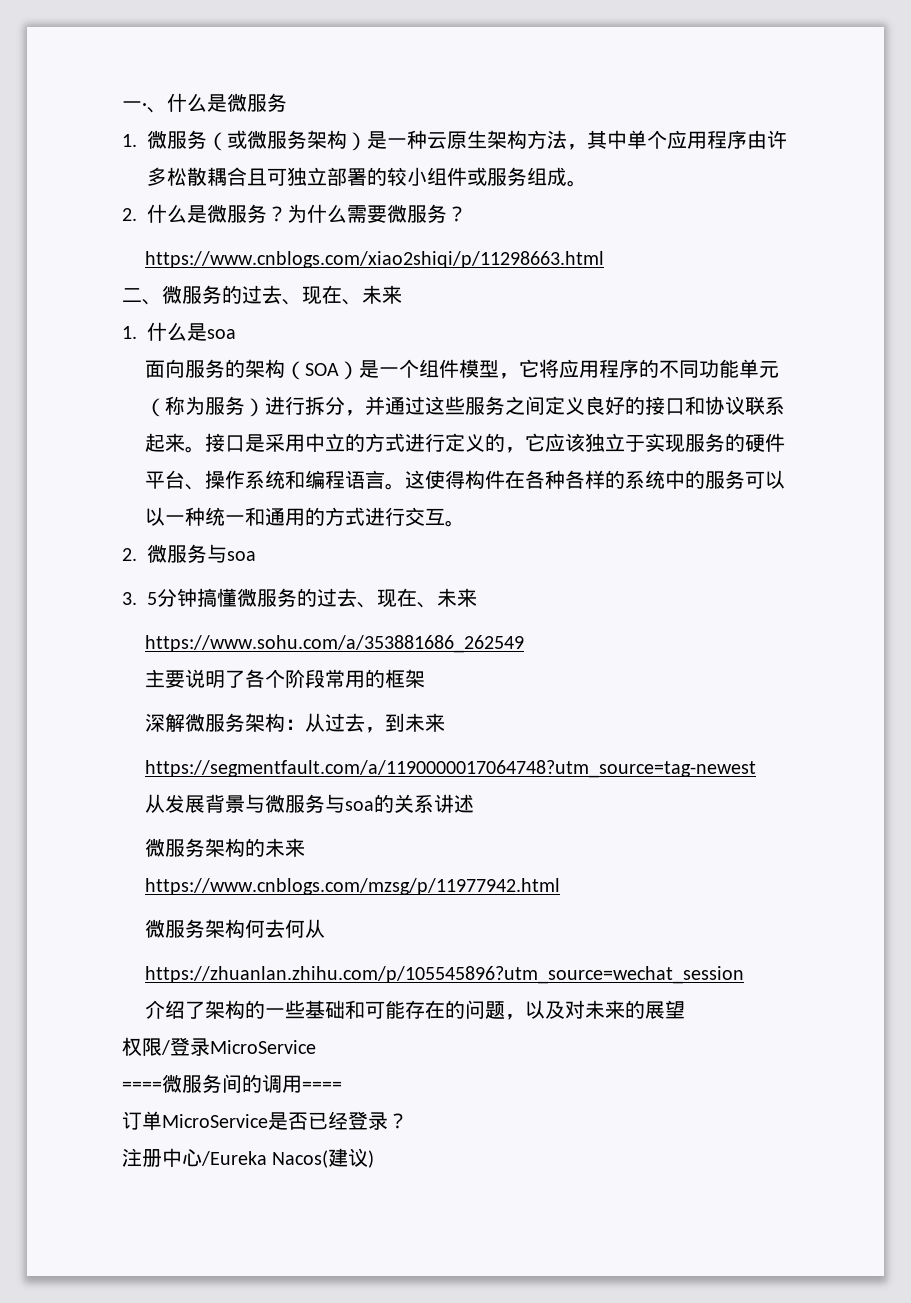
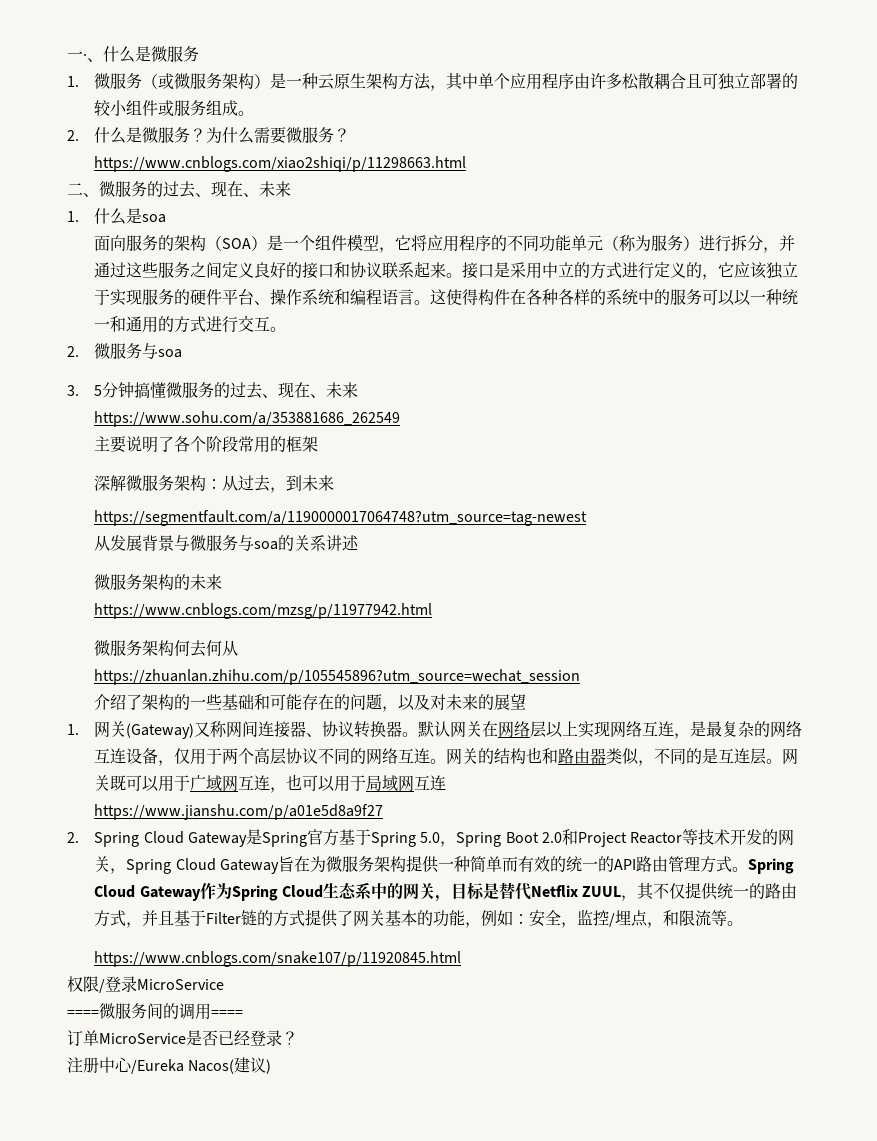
+ 1.网关(Gateway)又称网间连接器、协议转换器。默认网关在网络层以上实现网络互连，是最复杂的网络互连设备，仅用于两个高层协议不同的网络互连。网关的结构也和路由器类似，不同的是互连层。网关既可以用于广域网互连，也可以用于局域网互连
+ https://www.jianshu.com/p/a01e5d8a9f27
+ 2. Spring Cloud Gateway是Spring官方基于Spring 5.0，Spring Boot 2.0和Project Reactor等技术开发的网关，Spring Cloud Gateway旨在为微服务架构提供一种简单而有效的统一的API路由管理方式。Spring Cloud Gateway作为Spring Cloud生态系中的网关，目标是替代Netflix ZUUL，其不仅提供统一的路由方式，并且基于Filter链的方式提供了网关基本的功能，例如：安全，监控/埋点，和限流等。
+ https://www.cnblogs.com/snake107/p/11920845.html

